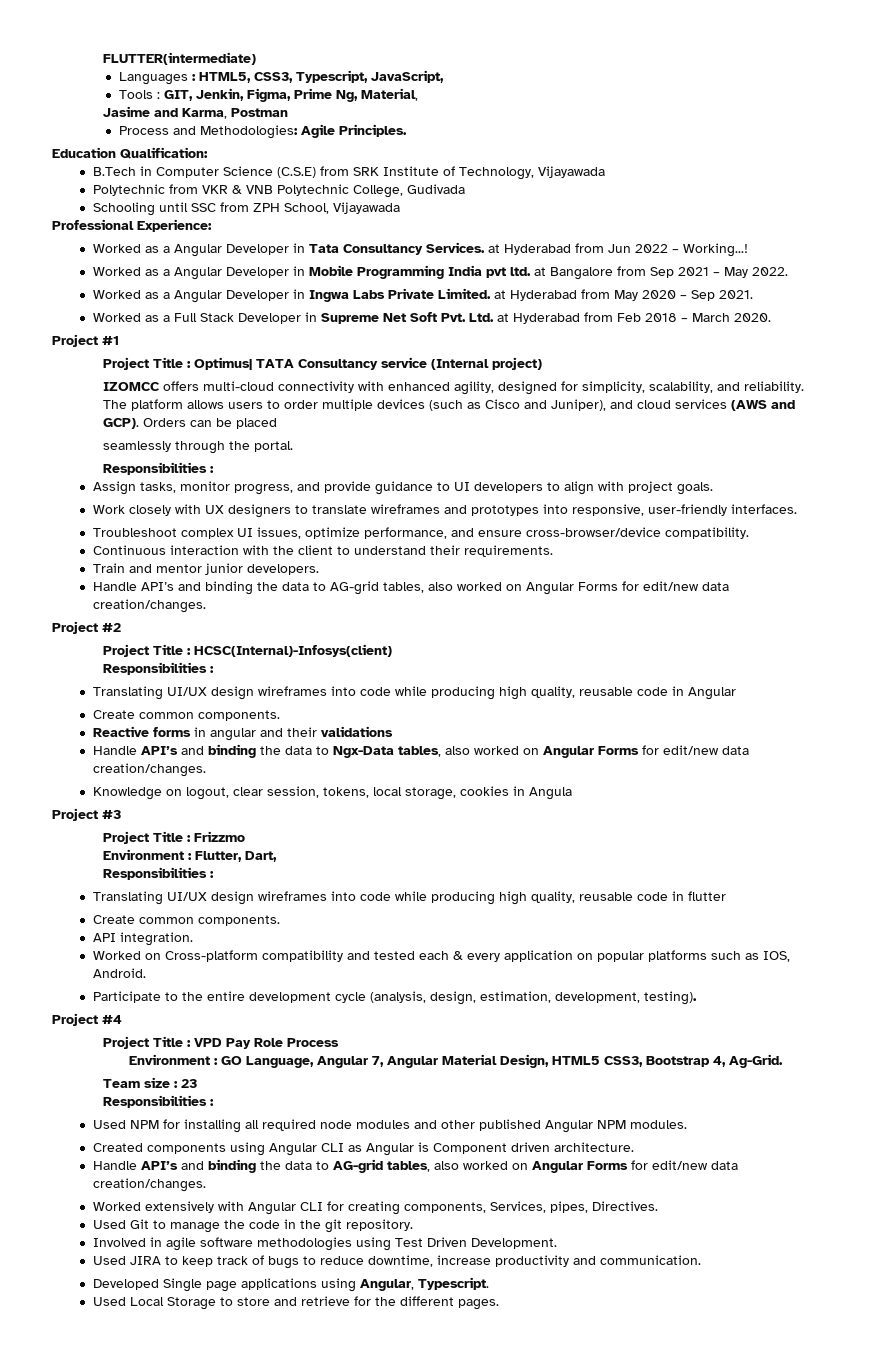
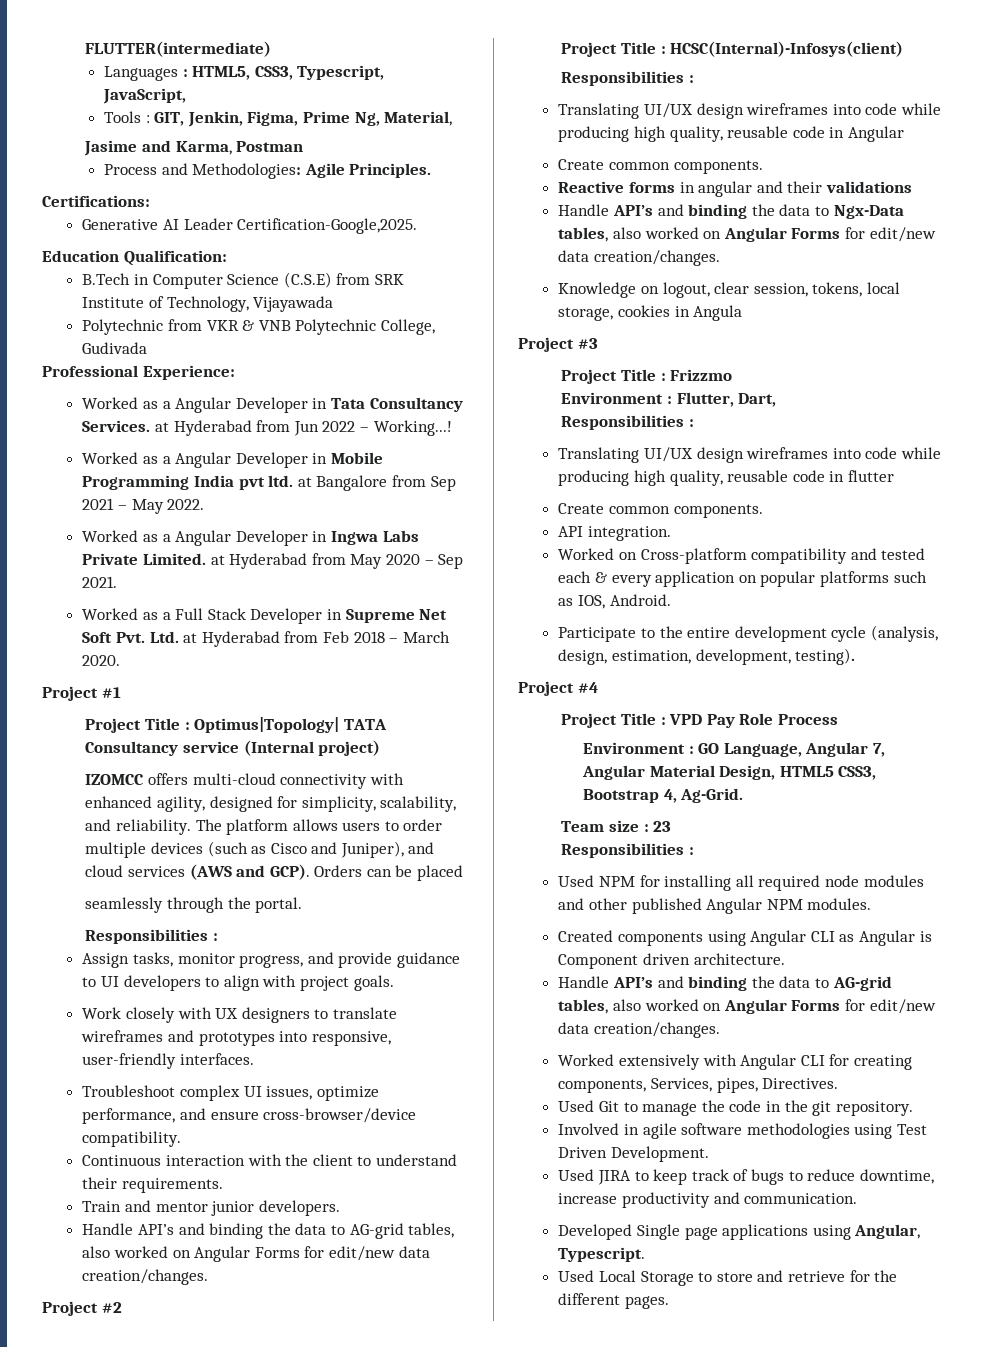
+ Certifications:
+ Generative AI Leader Certification-Google,2025.
- Schooling until SSC from ZPH School, Vijayawada
- Project Title : Optimus| TATA Consultancy service (Internal project)
+ Project Title : Optimus|Topology| TATA Consultancy service (Internal project)

